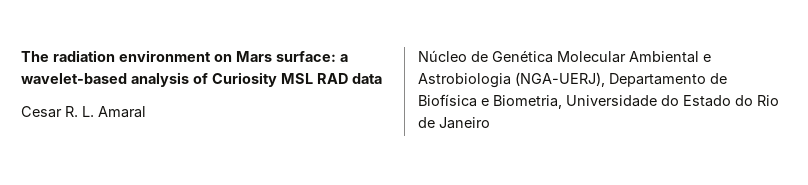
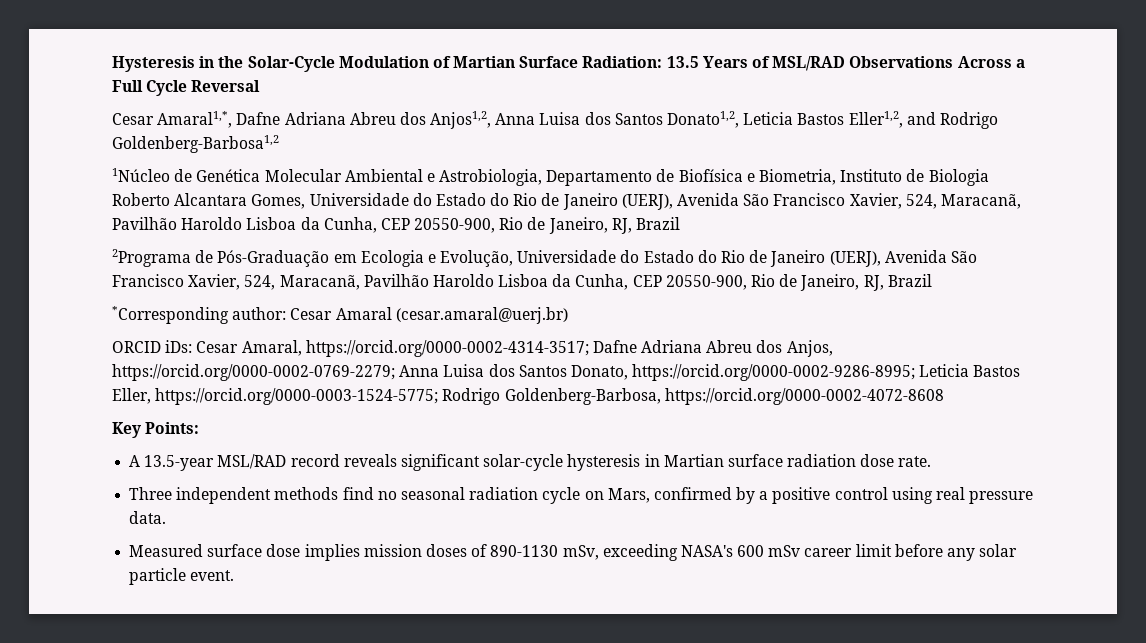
- The radiation environment on Mars surface: a wavelet-based analysis of Curiosity MSL RAD data
- Cesar R. L. Amaral
- Núcleo de Genética Molecular Ambiental e Astrobiologia (NGA-UERJ), Departamento de Biofísica e Biometria, Universidade do Estado do Rio de Janeiro
+ Hysteresis in the Solar-Cycle Modulation of Martian Surface Radiation: 13.5 Years of MSL/RAD Observations Across a Full Cycle Reversal
+ Cesar Amaral1,*, Dafne Adriana Abreu dos Anjos1,2, Anna Luisa dos Santos Donato1,2, Leticia Bastos Eller1,2, and Rodrigo Goldenberg-Barbosa1,2
+ 1Núcleo de Genética Molecular Ambiental e Astrobiologia, Departamento de Biofísica e Biometria, Instituto de Biologia Roberto Alcantara Gomes, Universidade do Estado do Rio de Janeiro (UERJ), Avenida São Francisco Xavier, 524, Maracanã, Pavilhão Haroldo Lisboa da Cunha, CEP 20550-900, Rio de Janeiro, RJ, Brazil
+ 2Programa de Pós-Graduação em Ecologia e Evolução, Universidade do Estado do Rio de Janeiro (UERJ), Avenida São Francisco Xavier, 524, Maracanã, Pavilhão Haroldo Lisboa da Cunha, CEP 20550-900, Rio de Janeiro, RJ, Brazil
+ *Corresponding author: Cesar Amaral (cesar.amaral@uerj.br)
+ ORCID iDs: Cesar Amaral, https://orcid.org/0000-0002-4314-3517; Dafne Adriana Abreu dos Anjos, https://orcid.org/0000-0002-0769-2279; Anna Luisa dos Santos Donato, https://orcid.org/0000-0002-9286-8995; Leticia Bastos Eller, https://orcid.org/0000-0003-1524-5775; Rodrigo Goldenberg-Barbosa, https://orcid.org/0000-0002-4072-8608
+ Key Points:
+ A 13.5-year MSL/RAD record reveals significant solar-cycle hysteresis in Martian surface radiation dose rate.
+ Three independent methods find no seasonal radiation cycle on Mars, confirmed by a positive control using real pressure data.
+ Measured surface dose implies mission doses of 890-1130 mSv, exceeding NASA's 600 mSv career limit before any solar particle event.

